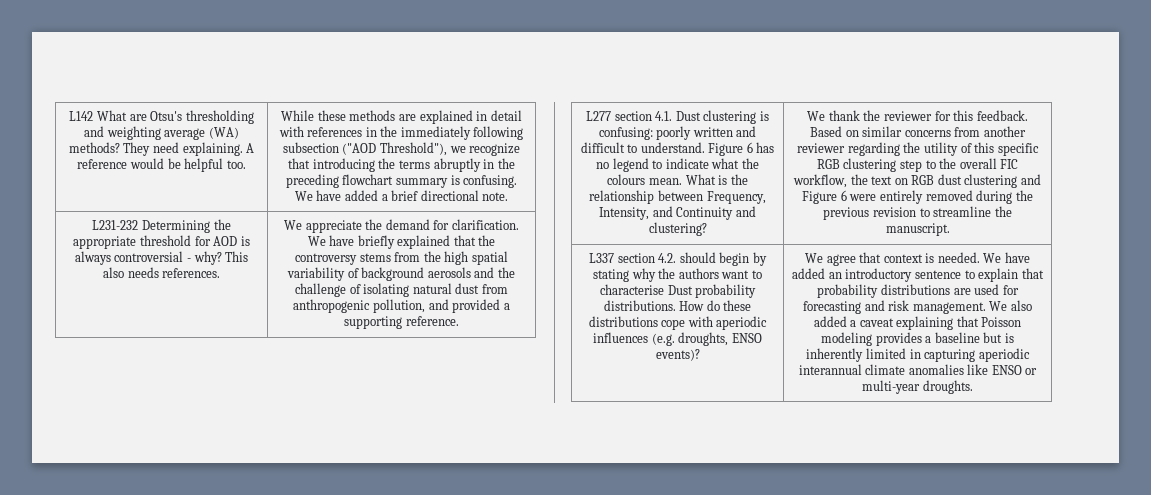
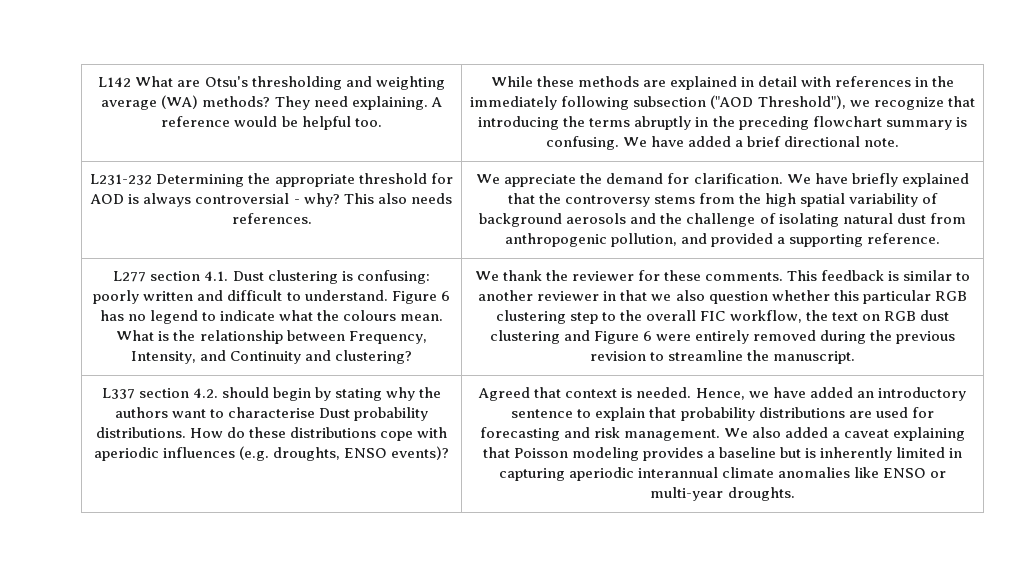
- We thank the reviewer for this feedback. Based on similar concerns from another reviewer regarding the utility of this specific RGB clustering step to the overall FIC workflow, the text on RGB dust clustering and Figure 6 were entirely removed during the previous revision to streamline the manuscript.
+ We thank the reviewer for these comments. This feedback is similar to another reviewer in that we also question whether this particular RGB clustering step to the overall FIC workflow, the text on RGB dust clustering and Figure 6 were entirely removed during the previous revision to streamline the manuscript.
- We agree that context is needed.
+ Agreed that context is needed.
- We have added an introductory sentence to explain that probability distributions are used for forecasting and risk management.
+ Hence, we have added an introductory sentence to explain that probability distributions are used for forecasting and risk management.

